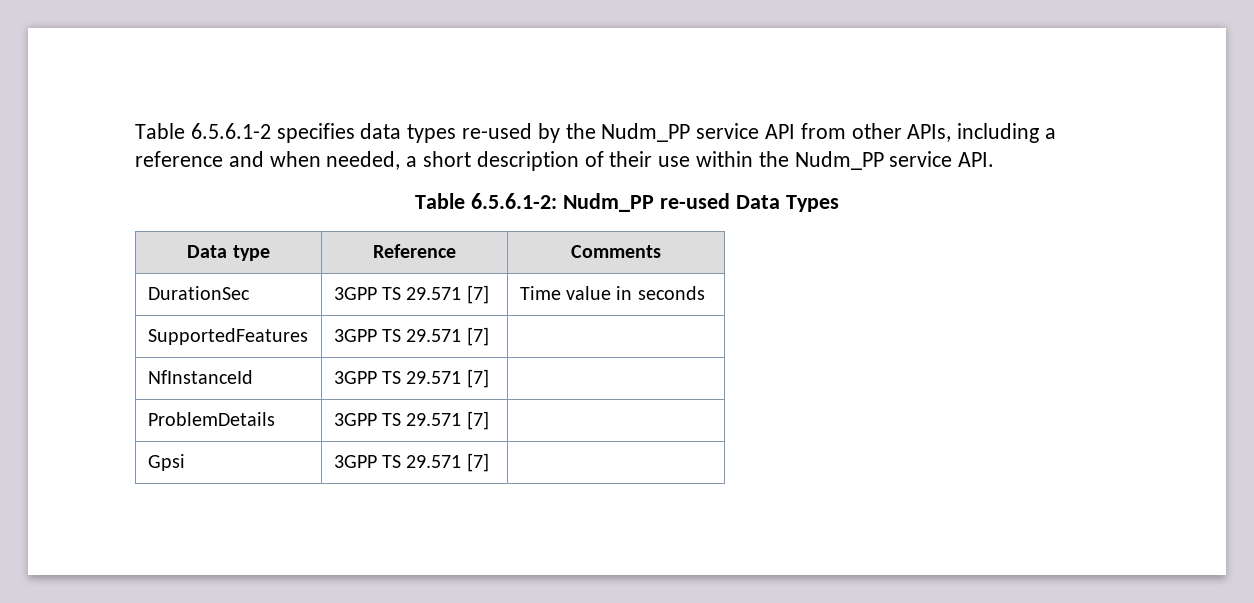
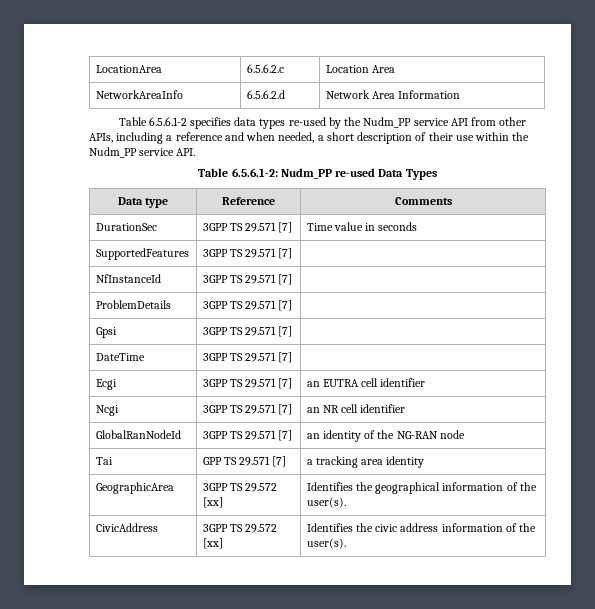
+ LocationArea | 6.5.6.2.c | Location Area
+ NetworkAreaInfo | 6.5.6.2.d | Network Area Information
+ DateTime | 3GPP TS 29.571 [7] |
+ Ecgi | 3GPP TS 29.571 [7] | an EUTRA cell identifier
+ Ncgi | 3GPP TS 29.571 [7] | an NR cell identifier
+ GlobalRanNodeId | 3GPP TS 29.571 [7] | an identity of the NG-RAN node
+ Tai | GPP TS 29.571 [7] | a tracking area identity
+ GeographicArea | 3GPP TS 29.572 [xx] | Identifies the geographical information of the user(s).
+ CivicAddress | 3GPP TS 29.572 [xx] | Identifies the civic address information of the user(s).

